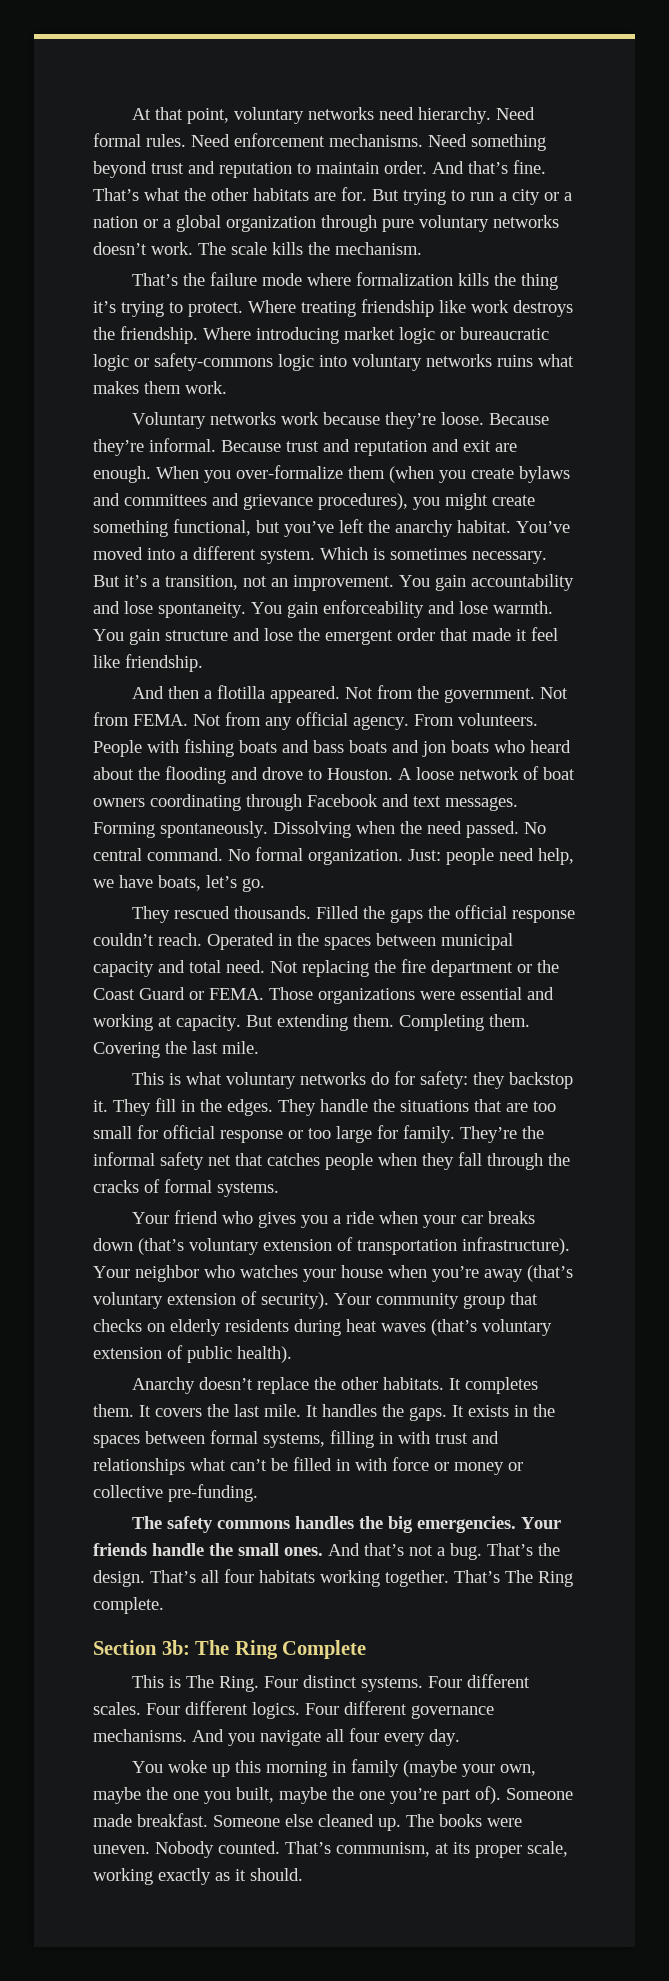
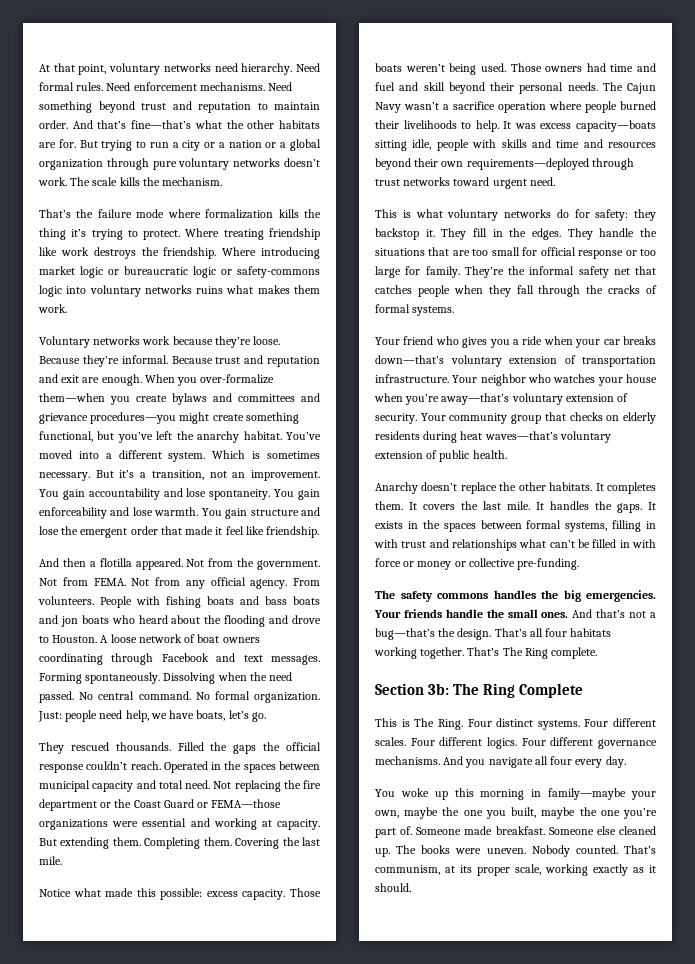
- And that’s fine. That’s what the other habitats are for.
+ And that’s fine—that’s what the other habitats are for.
- When you over-formalize them (when you create bylaws and committees and grievance procedures), you might create something functional, but you’ve left the anarchy habitat.
+ When you over-formalize them—when you create bylaws and committees and grievance procedures—you might create something functional, but you’ve left the anarchy habitat.
- Not replacing the fire department or the Coast Guard or FEMA. Those organizations were essential and working at capacity.
+ Not replacing the fire department or the Coast Guard or FEMA—those organizations were essential and working at capacity.
+ Notice what made this possible: excess capacity. Those boats weren’t being used. Those owners had time and fuel and skill beyond their personal needs. The Cajun Navy wasn’t a sacrifice operation where people burned their livelihoods to help. It was excess capacity—boats sitting idle, people with skills and time and resources beyond their own requirements—deployed through trust networks toward urgent need.
- Your friend who gives you a ride when your car breaks down (that’s voluntary extension of transportation infrastructure).
+ Your friend who gives you a ride when your car breaks down—that’s voluntary extension of transportation infrastructure.
- Your neighbor who watches your house when you’re away (that’s voluntary extension of security).
+ Your neighbor who watches your house when you’re away—that’s voluntary extension of security.
- Your community group that checks on elderly residents during heat waves (that’s voluntary extension of public health).
+ Your community group that checks on elderly residents during heat waves—that’s voluntary extension of public health.
- And that’s not a bug. That’s the design.
+ And that’s not a bug—that’s the design.
- You woke up this morning in family (maybe your own, maybe the one you built, maybe the one you’re part of).
+ You woke up this morning in family—maybe your own, maybe the one you built, maybe the one you’re part of.

